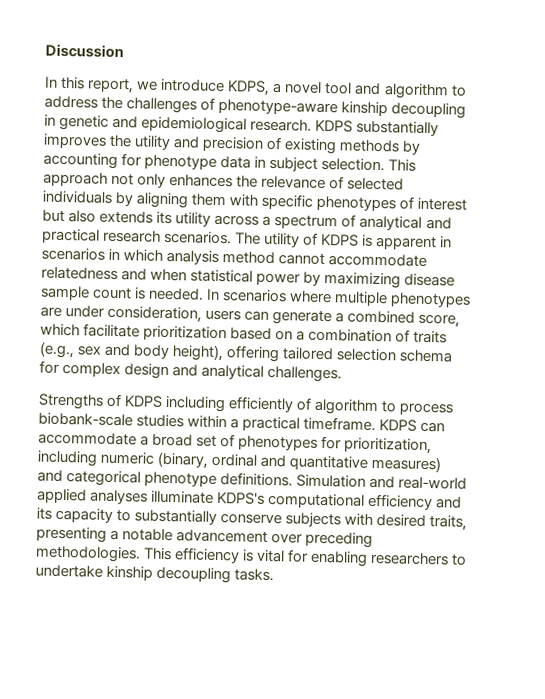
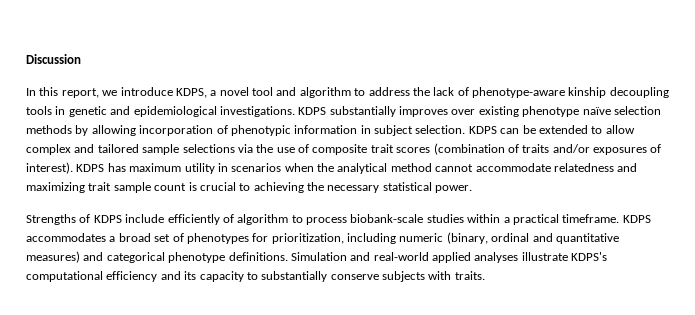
- In this report, we introduce KDPS, a novel tool and algorithm to address the challenges of phenotype-aware kinship decoupling in genetic and epidemiological research.
+ In this report, we introduce KDPS, a novel tool and algorithm to address the lack of phenotype-aware kinship decoupling tools in genetic and epidemiological investigations.
- KDPS substantially improves the utility and precision of existing methods by accounting for phenotype data in subject selection. This approach not only enhances the relevance of selected individuals by aligning them with specific phenotypes of interest but also extends its utility across a spectrum of analytical and practical research scenarios. The utility of KDPS is apparent in scenarios in which analysis method cannot accommodate relatedness and when statistical power by maximizing disease sample count is needed. In scenarios where multiple phenotypes are under consideration, users can generate a combined score, which facilitate prioritization based on a combination of traits (e.g., sex and body height), offering tailored selection schema for complex design and analytical challenges.
+ KDPS substantially improves over existing phenotype naïve selection methods by allowing incorporation of phenotypic information in subject selection. KDPS can be extended to allow complex and tailored sample selections via the use of composite trait scores (combination of traits and/or exposures of interest). KDPS has maximum utility in scenarios when the analytical method cannot accommodate relatedness and maximizing trait sample count is crucial to achieving the necessary statistical power.
- Strengths of KDPS including efficiently of algorithm to process biobank-scale studies within a practical timeframe.
+ Strengths of KDPS include efficiently of algorithm to process biobank-scale studies within a practical timeframe.
- KDPS can accommodate a broad set of phenotypes for prioritization, including numeric (binary, ordinal and quantitative measures) and categorical phenotype definitions.
+ KDPS accommodates a broad set of phenotypes for prioritization, including numeric (binary, ordinal and quantitative measures) and categorical phenotype definitions.
- Simulation and real-world applied analyses illuminate KDPS's computational efficiency and its capacity to substantially conserve subjects with desired traits, presenting a notable advancement over preceding methodologies. This efficiency is vital for enabling researchers to undertake kinship decoupling tasks.
+ Simulation and real-world applied analyses illustrate KDPS's computational efficiency and its capacity to substantially conserve subjects with traits.

